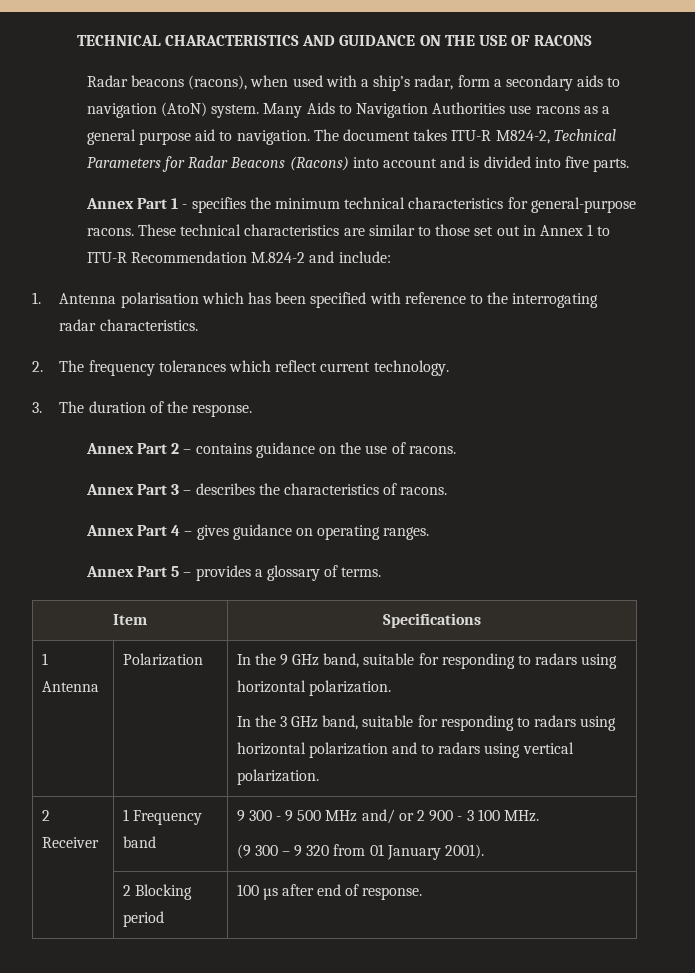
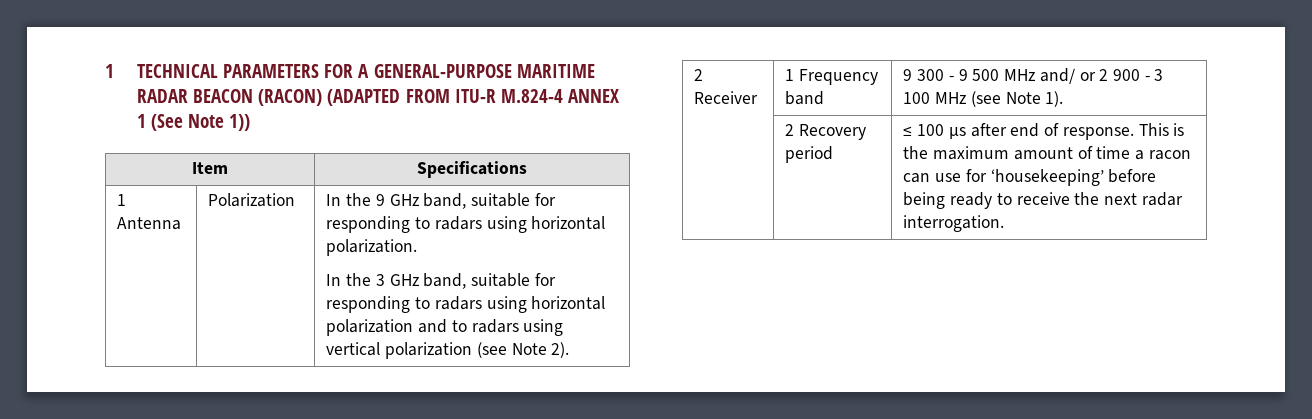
- TECHNICAL CHARACTERISTICS AND GUIDANCE ON THE USE OF RACONS
- Radar beacons (racons), when used with a ship’s radar, form a secondary aids to navigation (AtoN) system. Many Aids to Navigation Authorities use racons as a general purpose aid to navigation. The document takes ITU-R M824-2, Technical Parameters for Radar Beacons (Racons) into account and is divided into five parts.
- Annex Part 1 - specifies the minimum technical characteristics for general-purpose racons. These technical characteristics are similar to those set out in Annex 1 to ITU-R Recommendation M.824-2 and include:
- 1. Antenna polarisation which has been specified with reference to the interrogating radar characteristics.
- 2. The frequency tolerances which reflect current technology.
- 3. The duration of the response.
- Annex Part 2 – contains guidance on the use of racons.
- Annex Part 3 – describes the characteristics of racons.
- Annex Part 4 – gives guidance on operating ranges.
- Annex Part 5 – provides a glossary of terms.
+ 1 TECHNICAL PARAMETERS FOR A GENERAL-PURPOSE MARITIME RADAR BEACON (RACON) (ADAPTED FROM ITU-R M.824-4 ANNEX 1 (See Note 1))
  1 Antenna | Polarization | In the 9 GHz band, suitable for responding to radars using horizontal polarization.
- In the 3 GHz band, suitable for responding to radars using horizontal polarization and to radars using vertical polarization.
+ In the 3 GHz band, suitable for responding to radars using horizontal polarization and to radars using vertical polarization (see Note 2).
- 2 Receiver | 1 Frequency band | 9 300 - 9 500 MHz and/ or 2 900 - 3 100 MHz.
- (9 300 – 9 320 from 01 January 2001).
- | 2 Blocking period | 100 µs after end of response.
+ 2 Receiver | 1 Frequency band | 9 300 - 9 500 MHz and/ or 2 900 - 3 100 MHz (see Note 1).
+ | 2 Recovery period | ≤ 100 µs after end of response. This is the maximum amount of time a racon can use for ‘housekeeping’ before being ready to receive the next radar interrogation.

